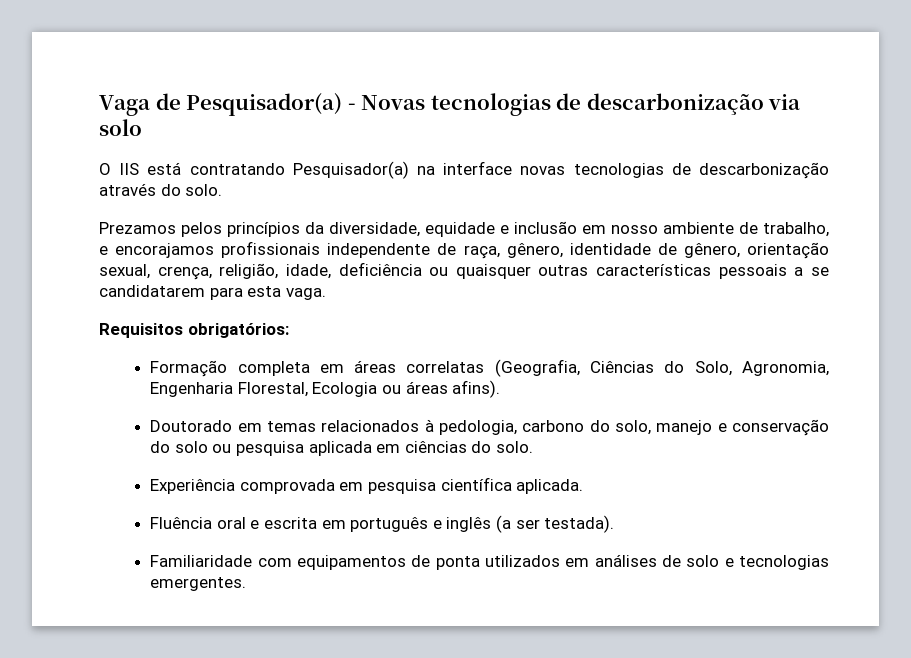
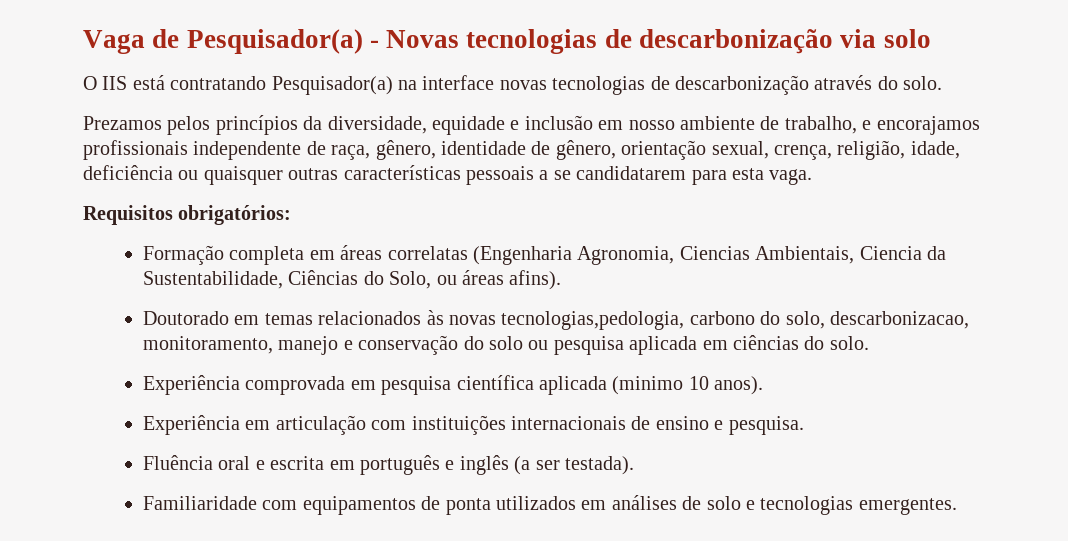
- Formação completa em áreas correlatas (Geografia, Ciências do Solo, Agronomia, Engenharia Florestal, Ecologia ou áreas afins).
+ Formação completa em áreas correlatas (Engenharia Agronomia, Ciencias Ambientais, Ciencia da Sustentabilidade, Ciências do Solo, ou áreas afins).
- Doutorado em temas relacionados à pedologia, carbono do solo, manejo e conservação do solo ou pesquisa aplicada em ciências do solo.
+ Doutorado em temas relacionados às novas tecnologias,pedologia, carbono do solo, descarbonizacao, monitoramento, manejo e conservação do solo ou pesquisa aplicada em ciências do solo.
- Experiência comprovada em pesquisa científica aplicada.
+ Experiência comprovada em pesquisa científica aplicada (minimo 10 anos).
+ Experiência em articulação com instituições internacionais de ensino e pesquisa.

